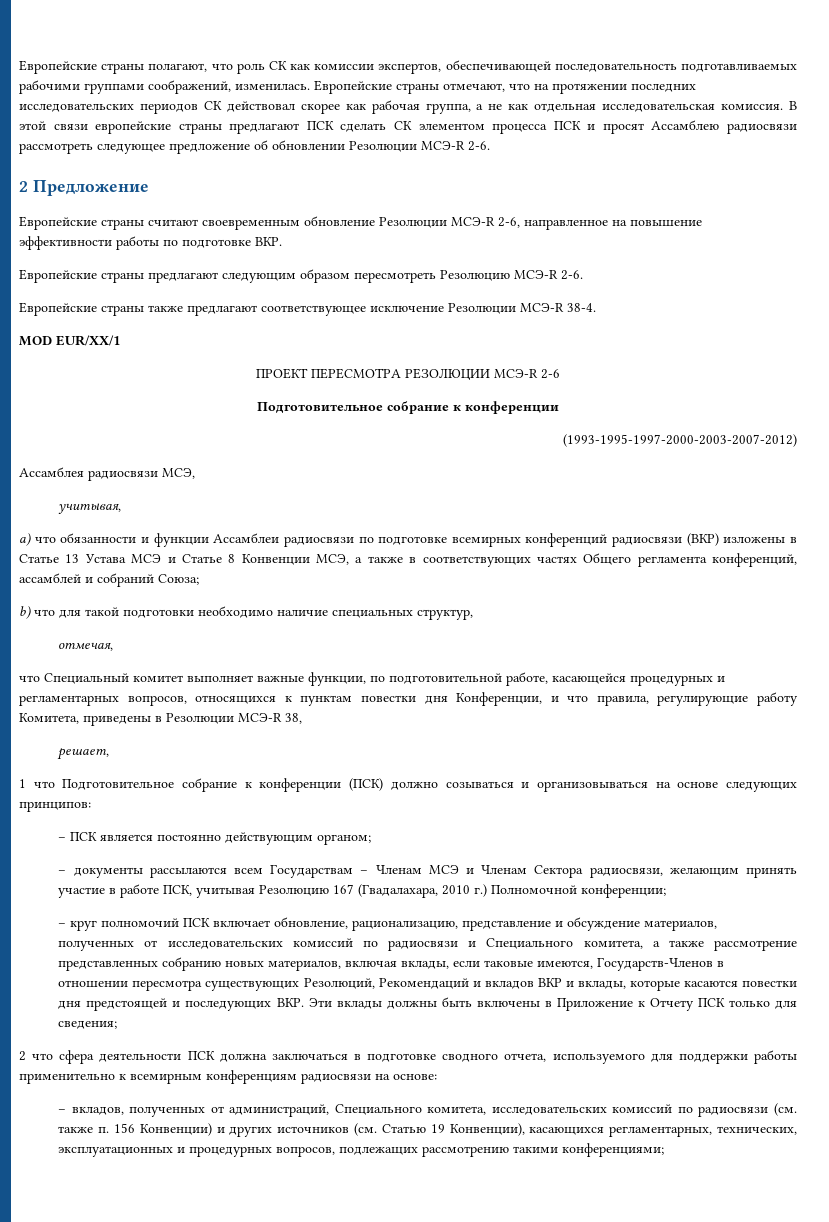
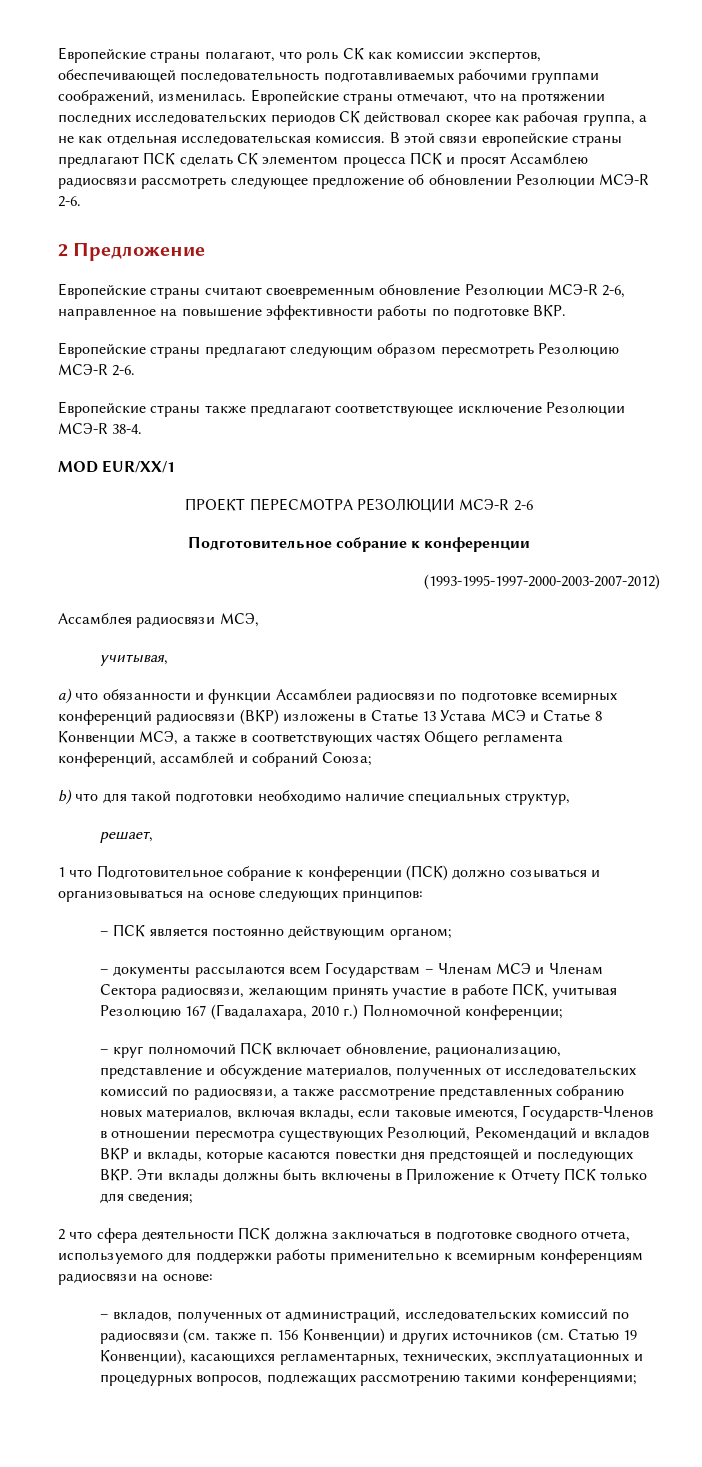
- отмечая,
- что Специальный комитет выполняет важные функции, по подготовительной работе, касающейся процедурных и регламентарных вопросов, относящихся к пунктам повестки дня Конференции, и что правила, регулирующие работу Комитета, приведены в Резолюции МСЭ-R 38,
- – круг полномочий ПСК включает обновление, рационализацию, представление и обсуждение материалов, полученных от исследовательских комиссий по радиосвязи и Специального комитета, а также рассмотрение представленных собранию новых материалов, включая вклады, если таковые имеются, Государств-Членов в отношении пересмотра существующих Резолюций, Рекомендаций и вкладов ВКР и вклады, которые касаются повестки дня предстоящей и последующих ВКР. Эти вклады должны быть включены в Приложение к Отчету ПСК только для сведения;
+ – круг полномочий ПСК включает обновление, рационализацию, представление и обсуждение материалов, полученных от исследовательских комиссий по радиосвязи, а также рассмотрение представленных собранию новых материалов, включая вклады, если таковые имеются, Государств-Членов в отношении пересмотра существующих Резолюций, Рекомендаций и вкладов ВКР и вклады, которые касаются повестки дня предстоящей и последующих ВКР. Эти вклады должны быть включены в Приложение к Отчету ПСК только для сведения;
- – вкладов, полученных от администраций, Специального комитета, исследовательских комиссий по радиосвязи (см. также п. 156 Конвенции) и других источников (см. Статью 19 Конвенции), касающихся регламентарных, технических, эксплуатационных и процедурных вопросов, подлежащих рассмотрению такими конференциями;
+ – вкладов, полученных от администраций, исследовательских комиссий по радиосвязи (см. также п. 156 Конвенции) и других источников (см. Статью 19 Конвенции), касающихся регламентарных, технических, эксплуатационных и процедурных вопросов, подлежащих рассмотрению такими конференциями;

